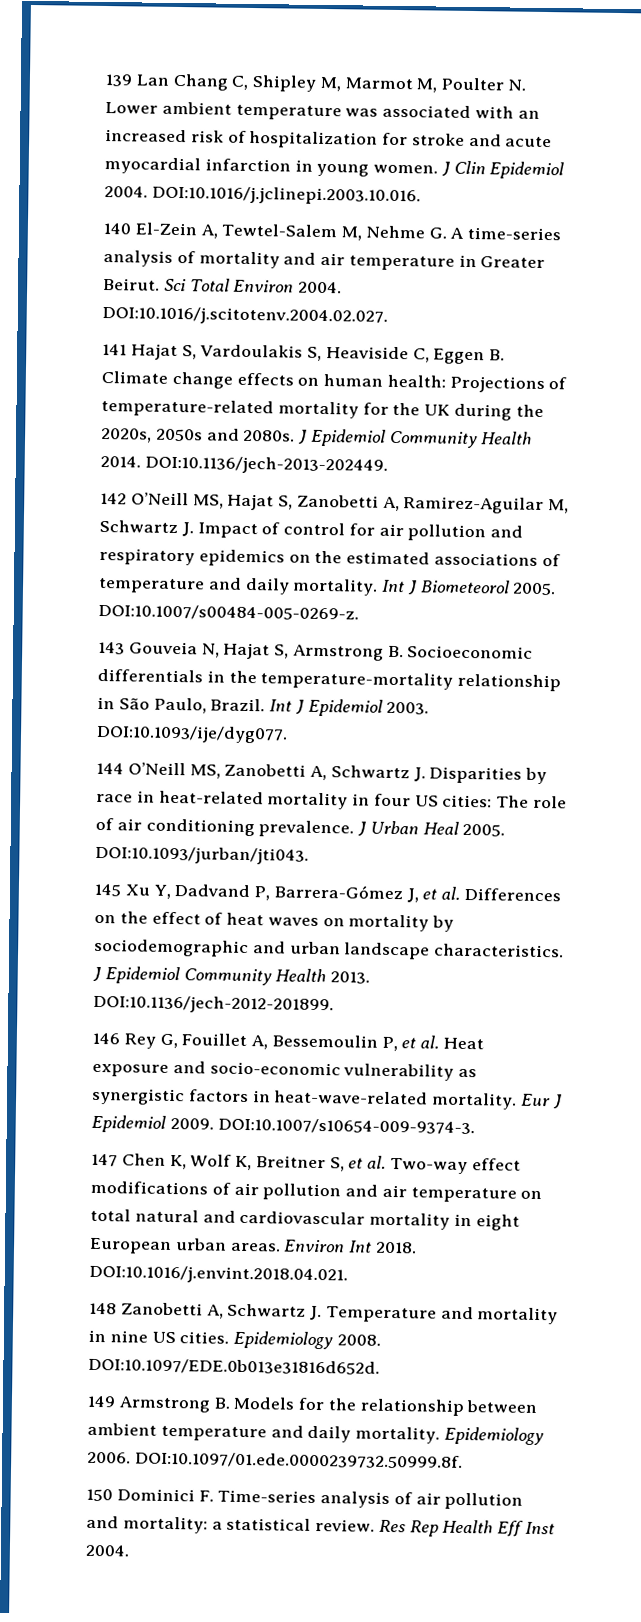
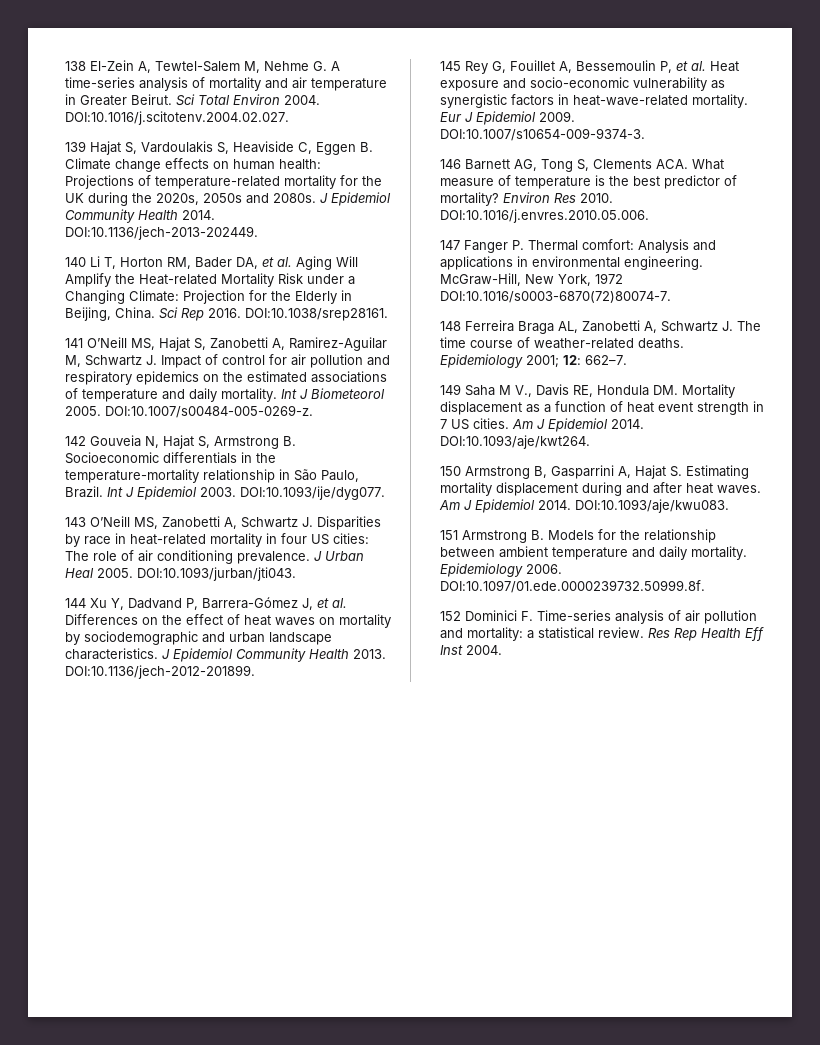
- 139 Lan Chang C, Shipley M, Marmot M, Poulter N. Lower ambient temperature was associated with an increased risk of hospitalization for stroke and acute myocardial infarction in young women. J Clin Epidemiol 2004. DOI:10.1016/j.jclinepi.2003.10.016.
- 140 El-Zein A, Tewtel-Salem M, Nehme G. A time-series analysis of mortality and air temperature in Greater Beirut.
+ 138 El-Zein A, Tewtel-Salem M, Nehme G. A time-series analysis of mortality and air temperature in Greater Beirut.
- 141 Hajat S, Vardoulakis S, Heaviside C, Eggen B. Climate change effects on human health: Projections of temperature-related mortality for the UK during the 2020s, 2050s and 2080s.
+ 139 Hajat S, Vardoulakis S, Heaviside C, Eggen B. Climate change effects on human health: Projections of temperature-related mortality for the UK during the 2020s, 2050s and 2080s.
- 142 O’Neill MS, Hajat S, Zanobetti A, Ramirez-Aguilar M, Schwartz J. Impact of control for air pollution and respiratory epidemics on the estimated associations of temperature and daily mortality.
+ 140 Li T, Horton RM, Bader DA, et al. Aging Will Amplify the Heat-related Mortality Risk under a Changing Climate: Projection for the Elderly in Beijing, China. Sci Rep 2016. DOI:10.1038/srep28161.
+ 141 O’Neill MS, Hajat S, Zanobetti A, Ramirez-Aguilar M, Schwartz J. Impact of control for air pollution and respiratory epidemics on the estimated associations of temperature and daily mortality.
- 143 Gouveia N, Hajat S, Armstrong B. Socioeconomic differentials in the temperature-mortality relationship in São Paulo, Brazil.
+ 142 Gouveia N, Hajat S, Armstrong B. Socioeconomic differentials in the temperature-mortality relationship in São Paulo, Brazil.
- 144 O’Neill MS, Zanobetti A, Schwartz J. Disparities by race in heat-related mortality in four US cities: The role of air conditioning prevalence.
+ 143 O’Neill MS, Zanobetti A, Schwartz J. Disparities by race in heat-related mortality in four US cities: The role of air conditioning prevalence.
- 145 Xu Y, Dadvand P, Barrera-Gómez J, et al. Differences on the effect of heat waves on mortality by sociodemographic and urban landscape characteristics.
+ 144 Xu Y, Dadvand P, Barrera-Gómez J, et al. Differences on the effect of heat waves on mortality by sociodemographic and urban landscape characteristics.
- 146 Rey G, Fouillet A, Bessemoulin P, et al. Heat exposure and socio-economic vulnerability as synergistic factors in heat-wave-related mortality.
+ 145 Rey G, Fouillet A, Bessemoulin P, et al. Heat exposure and socio-economic vulnerability as synergistic factors in heat-wave-related mortality.
- 147 Chen K, Wolf K, Breitner S, et al. Two-way effect modifications of air pollution and air temperature on total natural and cardiovascular mortality in eight European urban areas. Environ Int 2018. DOI:10.1016/j.envint.2018.04.021.
- 148 Zanobetti A, Schwartz J. Temperature and mortality in nine US cities. Epidemiology 2008. DOI:10.1097/EDE.0b013e31816d652d.
- 149 Armstrong B. Models for the relationship between ambient temperature and daily mortality.
+ 146 Barnett AG, Tong S, Clements ACA. What measure of temperature is the best predictor of mortality? Environ Res 2010. DOI:10.1016/j.envres.2010.05.006.
+ 147 Fanger P. Thermal comfort: Analysis and applications in environmental engineering. McGraw-Hill, New York, 1972 DOI:10.1016/s0003-6870(72)80074-7.
+ 148 Ferreira Braga AL, Zanobetti A, Schwartz J. The time course of weather-related deaths. Epidemiology 2001; 12: 662–7.
+ 149 Saha M V., Davis RE, Hondula DM. Mortality displacement as a function of heat event strength in 7 US cities. Am J Epidemiol 2014. DOI:10.1093/aje/kwt264.
+ 150 Armstrong B, Gasparrini A, Hajat S. Estimating mortality displacement during and after heat waves. Am J Epidemiol 2014. DOI:10.1093/aje/kwu083.
+ 151 Armstrong B. Models for the relationship between ambient temperature and daily mortality.
- 150 Dominici F. Time-series analysis of air pollution and mortality: a statistical review.
+ 152 Dominici F. Time-series analysis of air pollution and mortality: a statistical review.

